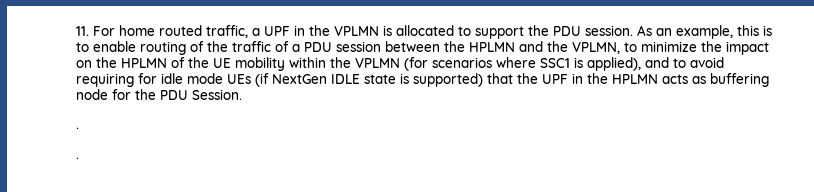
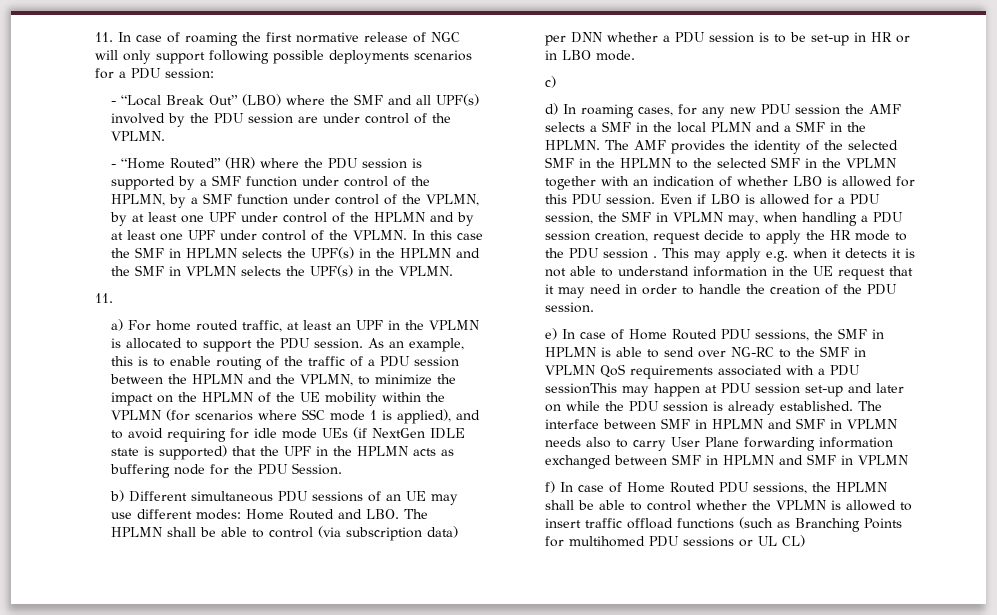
- 11. For home routed traffic, a UPF in the VPLMN is allocated to support the PDU session.
+ 11. In case of roaming the first normative release of NGC will only support following possible deployments scenarios for a PDU session:
+ - “Local Break Out” (LBO) where the SMF and all UPF(s) involved by the PDU session are under control of the VPLMN.
+ - “Home Routed” (HR) where the PDU session is supported by a SMF function under control of the HPLMN, by a SMF function under control of the VPLMN, by at least one UPF under control of the HPLMN and by at least one UPF under control of the VPLMN. In this case the SMF in HPLMN selects the UPF(s) in the HPLMN and the SMF in VPLMN selects the UPF(s) in the VPLMN.
+ 11.
+ a) For home routed traffic, at least an UPF in the VPLMN is allocated to support the PDU session.
- As an example, this is to enable routing of the traffic of a PDU session between the HPLMN and the VPLMN, to minimize the impact on the HPLMN of the UE mobility within the VPLMN (for scenarios where SSC1 is applied), and to avoid requiring for idle mode UEs (if NextGen IDLE state is supported) that the UPF in the HPLMN acts as buffering node for the PDU Session.
- .
- .
+ As an example, this is to enable routing of the traffic of a PDU session between the HPLMN and the VPLMN, to minimize the impact on the HPLMN of the UE mobility within the VPLMN (for scenarios where SSC mode 1 is applied), and to avoid requiring for idle mode UEs (if NextGen IDLE state is supported) that the UPF in the HPLMN acts as buffering node for the PDU Session.
+ b) Different simultaneous PDU sessions of an UE may use different modes: Home Routed and LBO. The HPLMN shall be able to control (via subscription data) per DNN whether a PDU session is to be set-up in HR or in LBO mode.
+ c)
+ d) In roaming cases, for any new PDU session the AMF selects a SMF in the local PLMN and a SMF in the HPLMN. The AMF provides the identity of the selected SMF in the HPLMN to the selected SMF in the VPLMN together with an indication of whether LBO is allowed for this PDU session. Even if LBO is allowed for a PDU session, the SMF in VPLMN may, when handling a PDU session creation, request decide to apply the HR mode to the PDU session . This may apply e.g. when it detects it is not able to understand information in the UE request that it may need in order to handle the creation of the PDU session.
+ e) In case of Home Routed PDU sessions, the SMF in HPLMN is able to send over NG-RC to the SMF in VPLMN QoS requirements associated with a PDU sessionThis may happen at PDU session set-up and later on while the PDU session is already established. The interface between SMF in HPLMN and SMF in VPLMN needs also to carry User Plane forwarding information exchanged between SMF in HPLMN and SMF in VPLMN
+ f) In case of Home Routed PDU sessions, the HPLMN shall be able to control whether the VPLMN is allowed to insert traffic offload functions (such as Branching Points for multihomed PDU sessions or UL CL)

